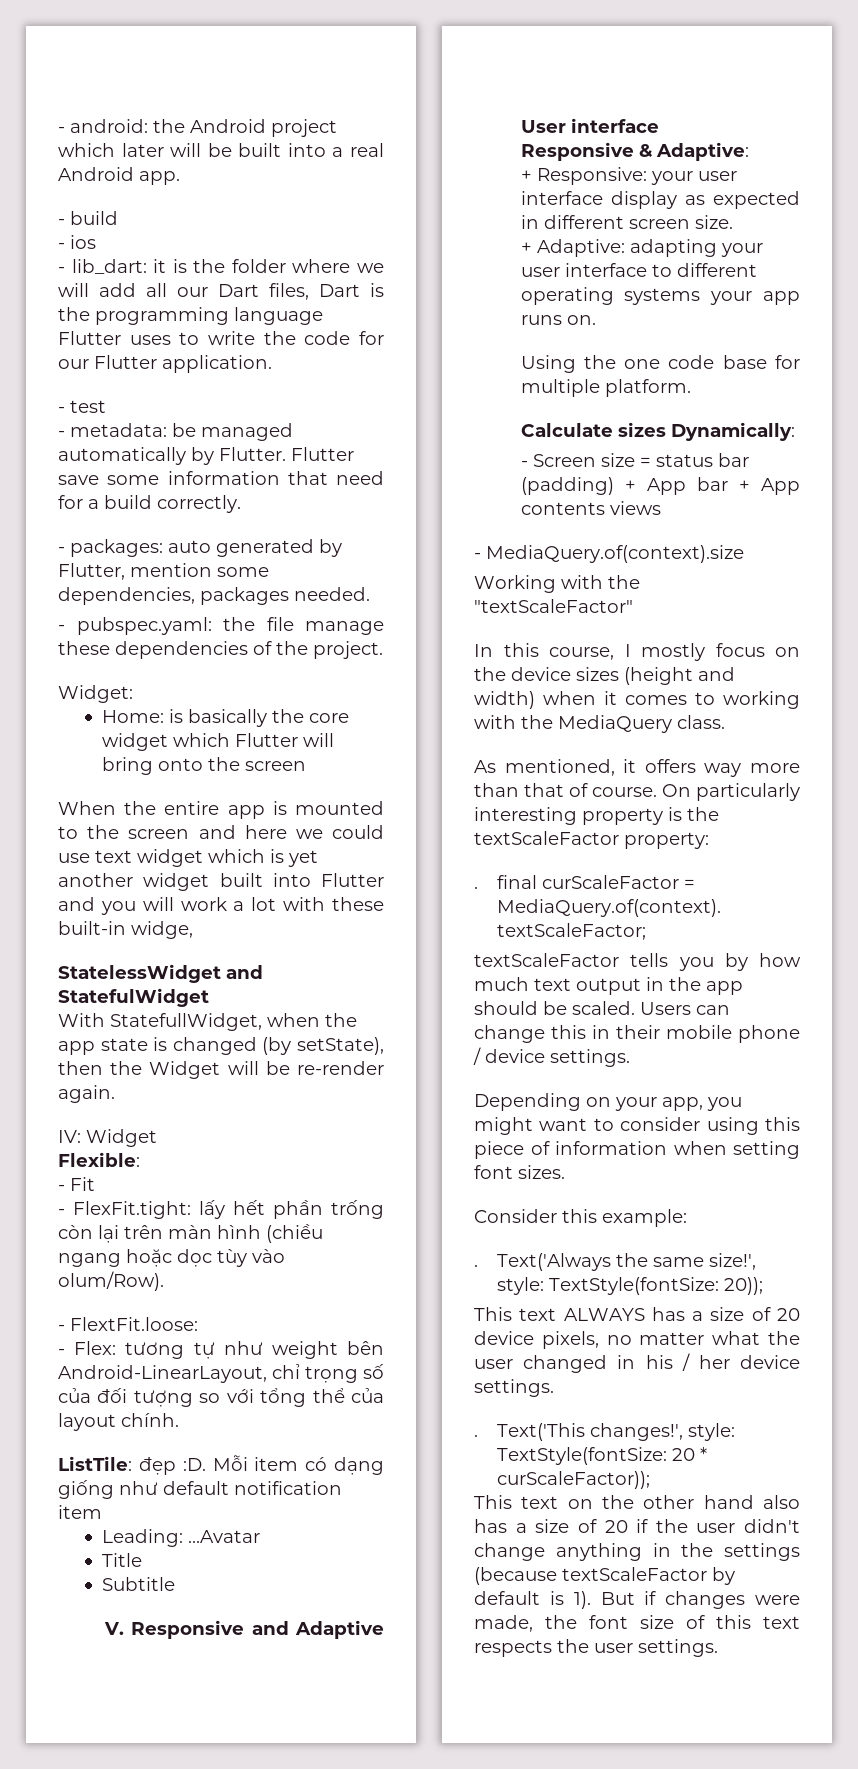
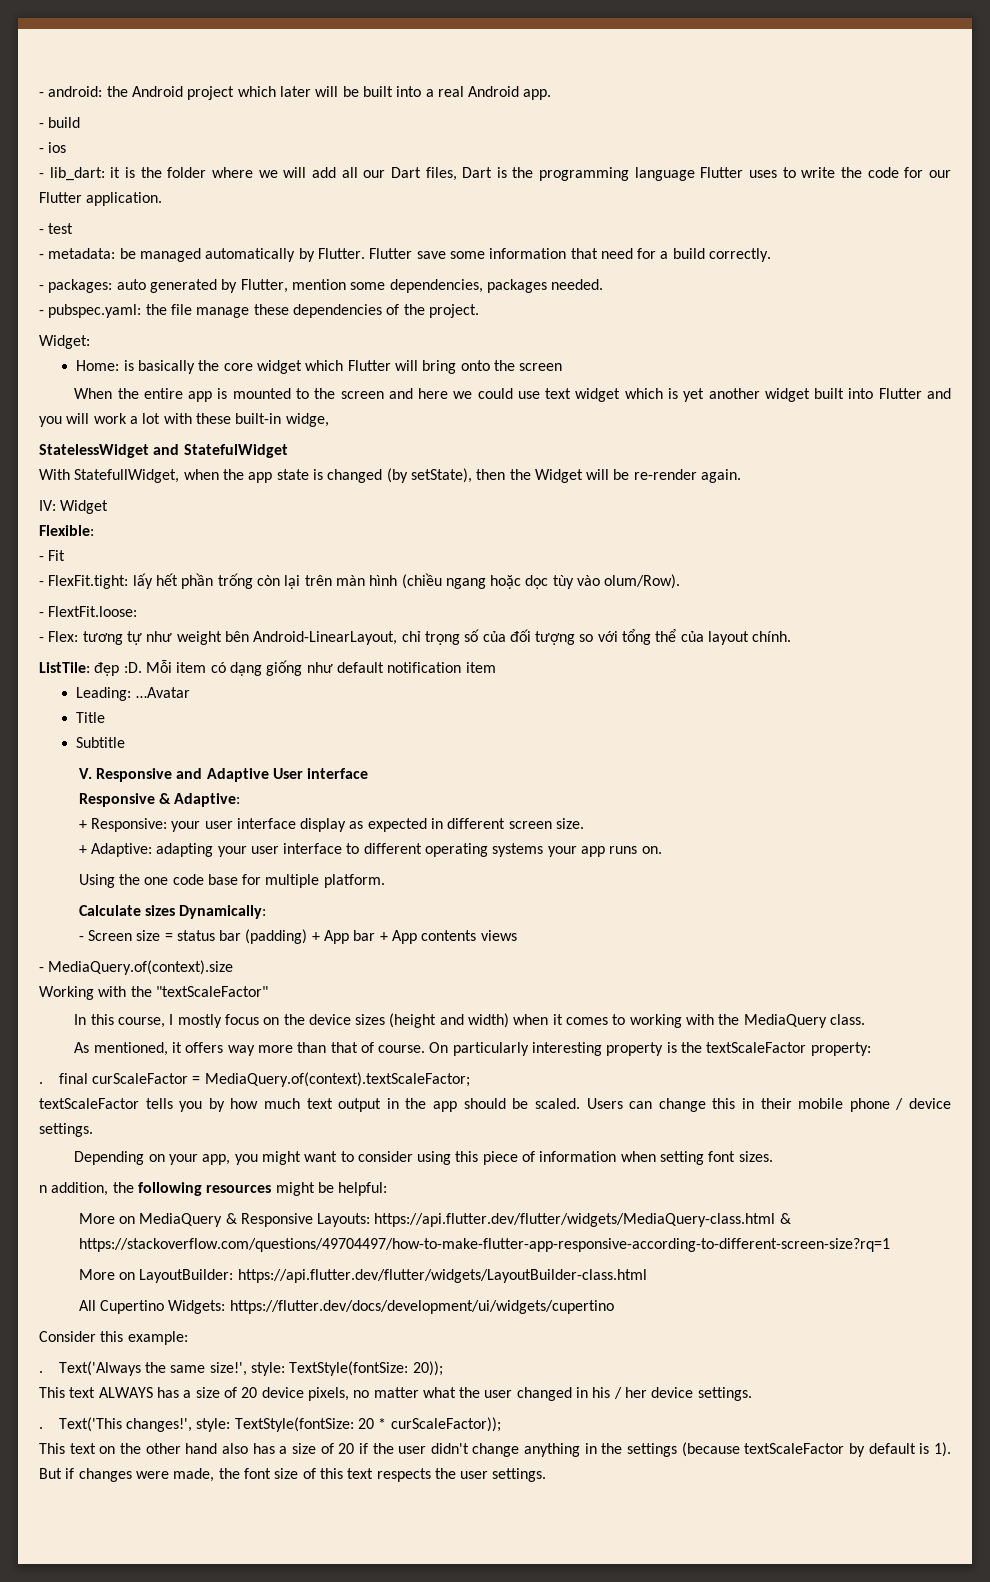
+ n addition, the following resources might be helpful:
+ More on MediaQuery & Responsive Layouts: https://api.flutter.dev/flutter/widgets/MediaQuery-class.html & https://stackoverflow.com/questions/49704497/how-to-make-flutter-app-responsive-according-to-different-screen-size?rq=1
+ More on LayoutBuilder: https://api.flutter.dev/flutter/widgets/LayoutBuilder-class.html
+ All Cupertino Widgets: https://flutter.dev/docs/development/ui/widgets/cupertino

